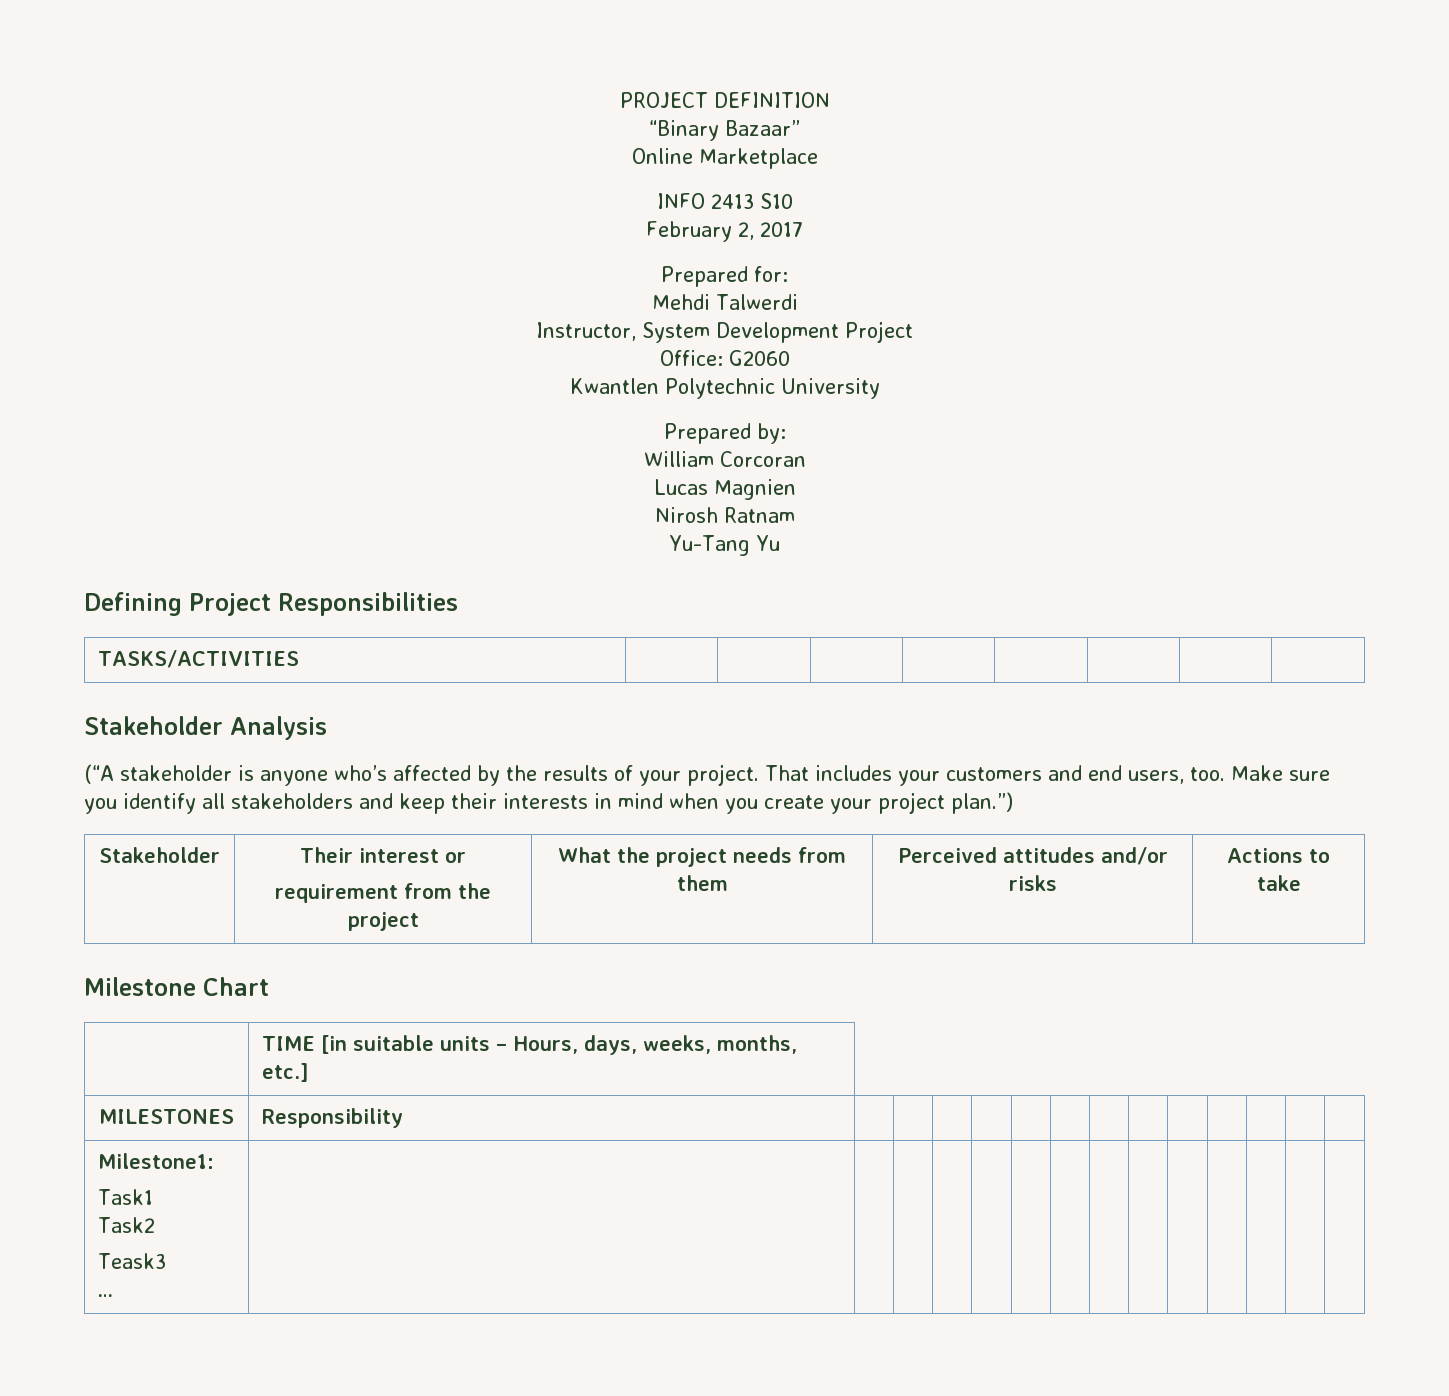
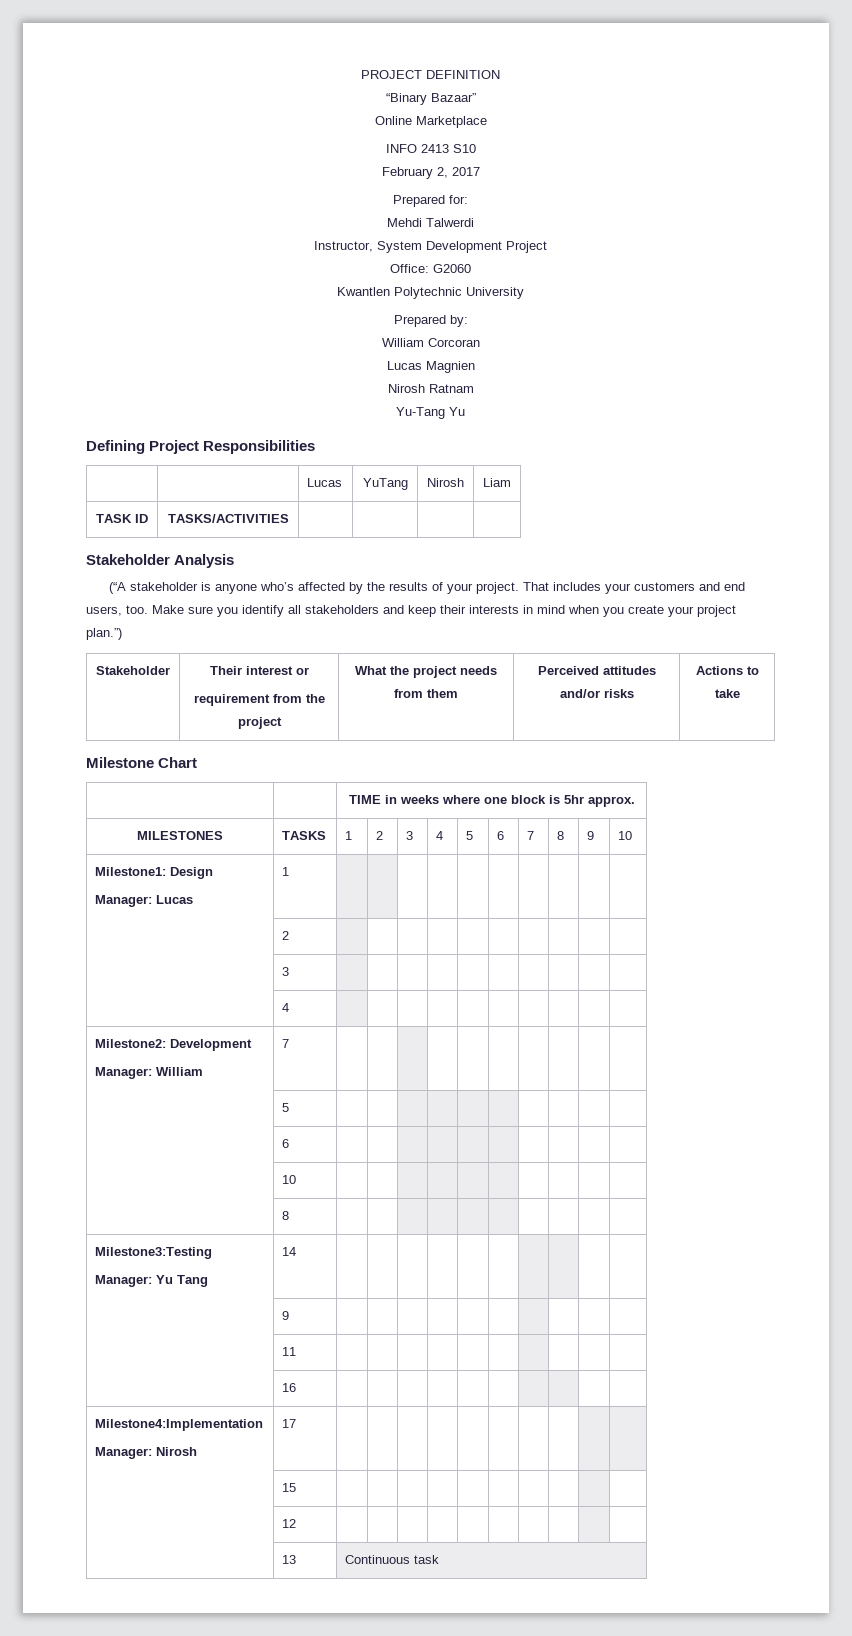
- TASKS/ACTIVITIES | | | | | | | |
+ | | Lucas | YuTang | Nirosh | Liam
+ TASK ID | TASKS/ACTIVITIES | | | |
- | TIME [in suitable units – Hours, days, weeks, months, etc.]
- MILESTONES | Responsibility | | | | | | | | | | | | |
- Milestone1:
- Task1
- Task2
- Teask3
- … | | | | | | | | | | | | | |
+ | | TIME in weeks where one block is 5hr approx.
+ MILESTONES | TASKS | 1 | 2 | 3 | 4 | 5 | 6 | 7 | 8 | 9 | 10
+ Milestone1: Design
+ Manager: Lucas | 1 | | | | | | | | | |
+ | 2 | | | | | | | | | |
+ | 3 | | | | | | | | | |
+ | 4 | | | | | | | | | |
+ Milestone2: Development
+ Manager: William | 7 | | | | | | | | | |
+ | 5 | | | | | | | | | |
+ | 6 | | | | | | | | | |
+ | 10 | | | | | | | | | |
+ | 8 | | | | | | | | | |
+ Milestone3:Testing
+ Manager: Yu Tang | 14 | | | | | | | | | |
+ | 9 | | | | | | | | | |
+ | 11 | | | | | | | | | |
+ | 16 | | | | | | | | | |
+ Milestone4:Implementation
+ Manager: Nirosh | 17 | | | | | | | | | |
+ | 15 | | | | | | | | | |
+ | 12 | | | | | | | | | |
+ | 13 | Continuous task

